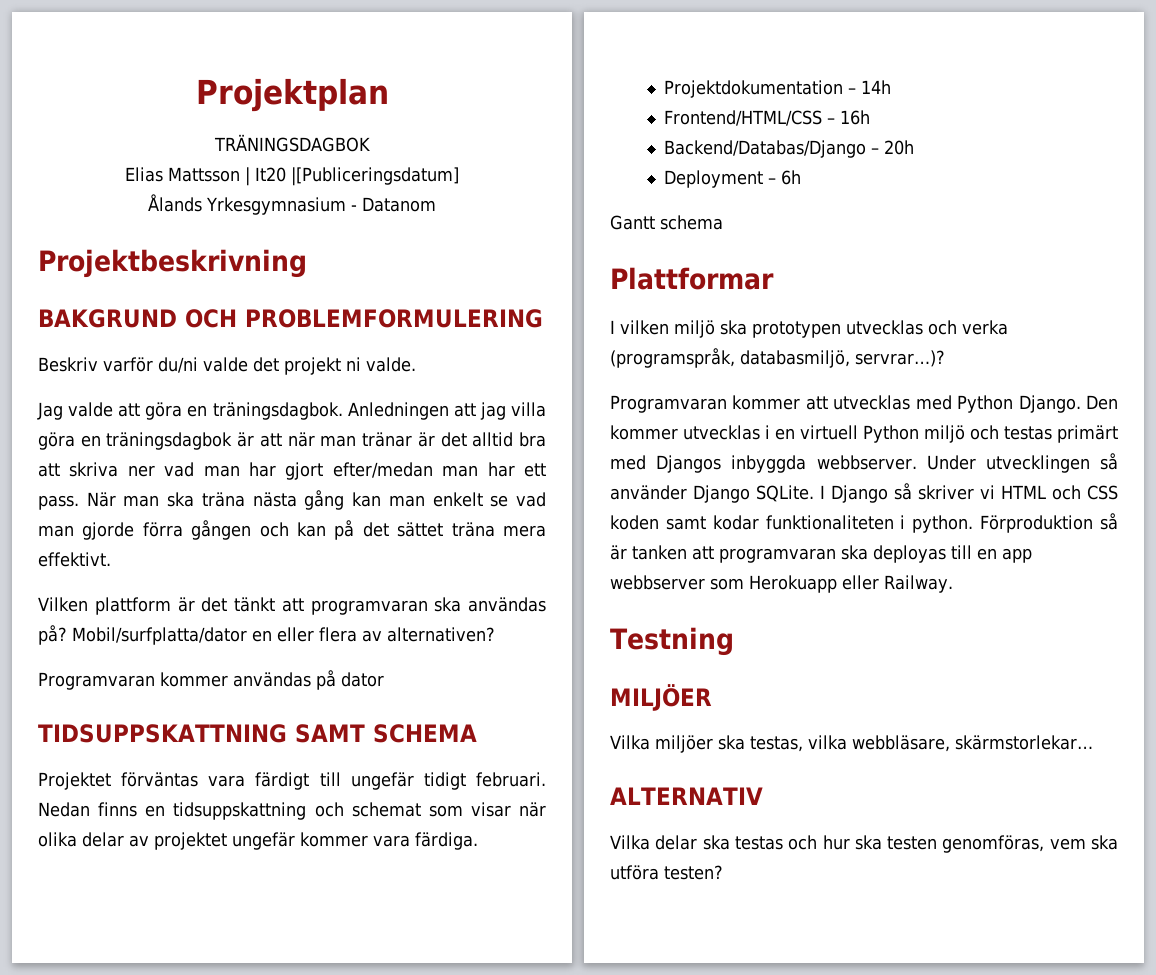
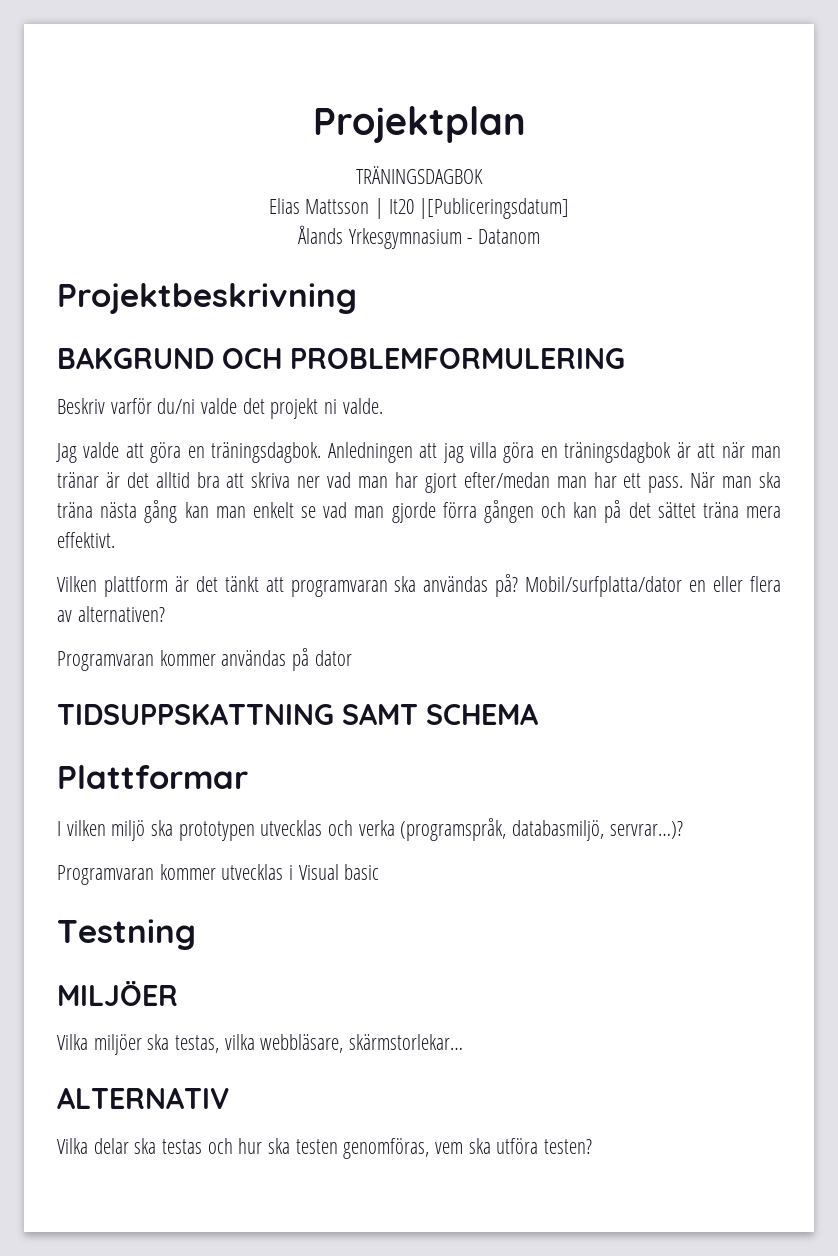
- Projektet förväntas vara färdigt till ungefär tidigt februari. Nedan finns en tidsuppskattning och schemat som visar när olika delar av projektet ungefär kommer vara färdiga.
- Projektdokumentation – 14h
- Frontend/HTML/CSS – 16h
- Backend/Databas/Django – 20h
- Deployment – 6h
- Gantt schema
- Programvaran kommer att utvecklas med Python Django. Den kommer utvecklas i en virtuell Python miljö och testas primärt med Djangos inbyggda webbserver. Under utvecklingen så använder Django SQLite. I Django så skriver vi HTML och CSS koden samt kodar funktionaliteten i python. Förproduktion så är tanken att programvaran ska deployas till en app webbserver som Herokuapp eller Railway.
+ Programvaran kommer utvecklas i Visual basic

